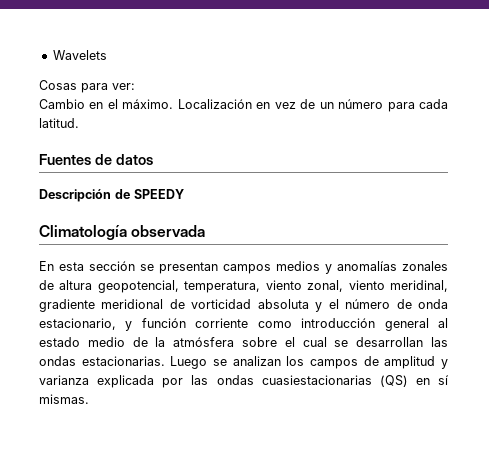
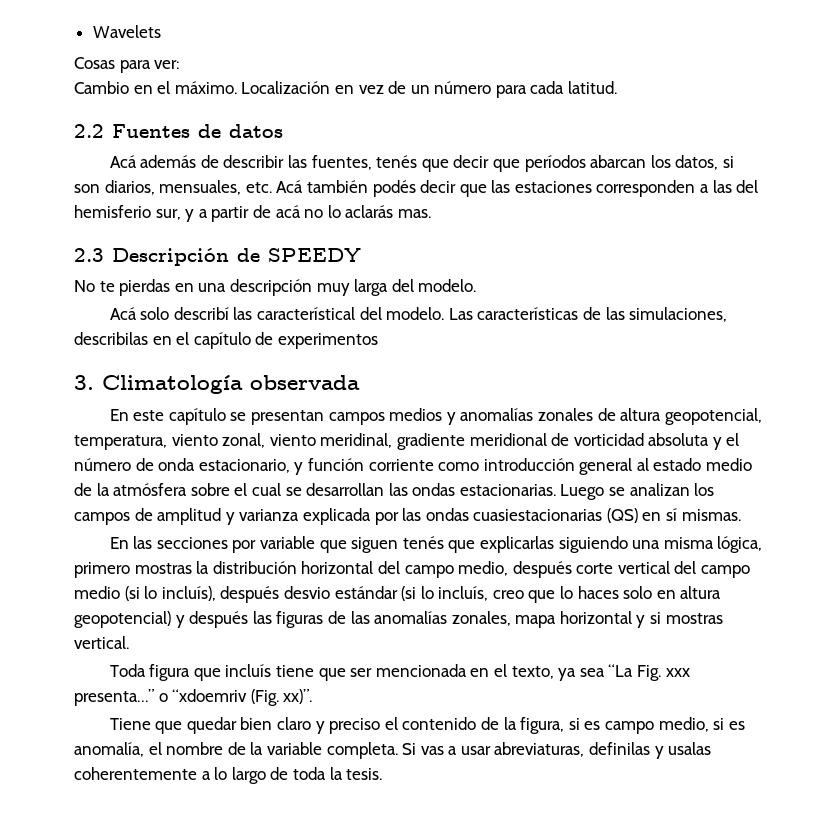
- Fuentes de datos
+ 2.2 Fuentes de datos
- Descripción de SPEEDY
- Climatología observada
+ Acá además de describir las fuentes, tenés que decir que períodos abarcan los datos, si son diarios, mensuales, etc. Acá también podés decir que las estaciones corresponden a las del hemisferio sur, y a partir de acá no lo aclarás mas.
+ 2.3 Descripción de SPEEDY
+ No te pierdas en una descripción muy larga del modelo.
+ Acá solo describí las característical del modelo. Las características de las simulaciones, describilas en el capítulo de experimentos
+ 3. Climatología observada
- En esta sección se presentan campos medios y anomalías zonales de altura geopotencial, temperatura, viento zonal, viento meridinal, gradiente meridional de vorticidad absoluta y el número de onda estacionario, y función corriente como introducción general al estado medio de la atmósfera sobre el cual se desarrollan las ondas estacionarias.
+ En este capítulo se presentan campos medios y anomalías zonales de altura geopotencial, temperatura, viento zonal, viento meridinal, gradiente meridional de vorticidad absoluta y el número de onda estacionario, y función corriente como introducción general al estado medio de la atmósfera sobre el cual se desarrollan las ondas estacionarias.
+ En las secciones por variable que siguen tenés que explicarlas siguiendo una misma lógica, primero mostras la distribución horizontal del campo medio, después corte vertical del campo medio (si lo incluís), después desvio estándar (si lo incluís, creo que lo haces solo en altura geopotencial) y después las figuras de las anomalías zonales, mapa horizontal y si mostras vertical.
+ Toda figura que incluís tiene que ser mencionada en el texto, ya sea “La Fig. xxx presenta…” o “xdoemriv (Fig. xx)”.
+ Tiene que quedar bien claro y preciso el contenido de la figura, si es campo medio, si es anomalía, el nombre de la variable completa. Si vas a usar abreviaturas, definilas y usalas coherentemente a lo largo de toda la tesis.

